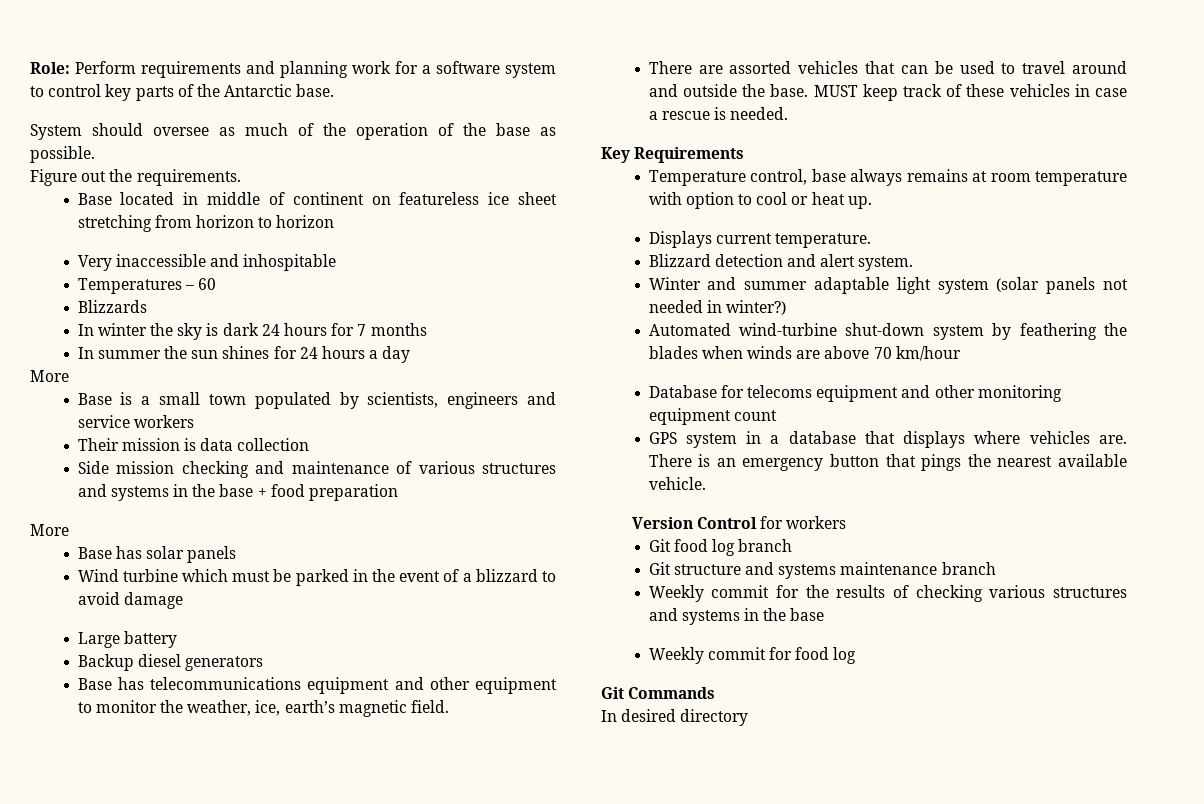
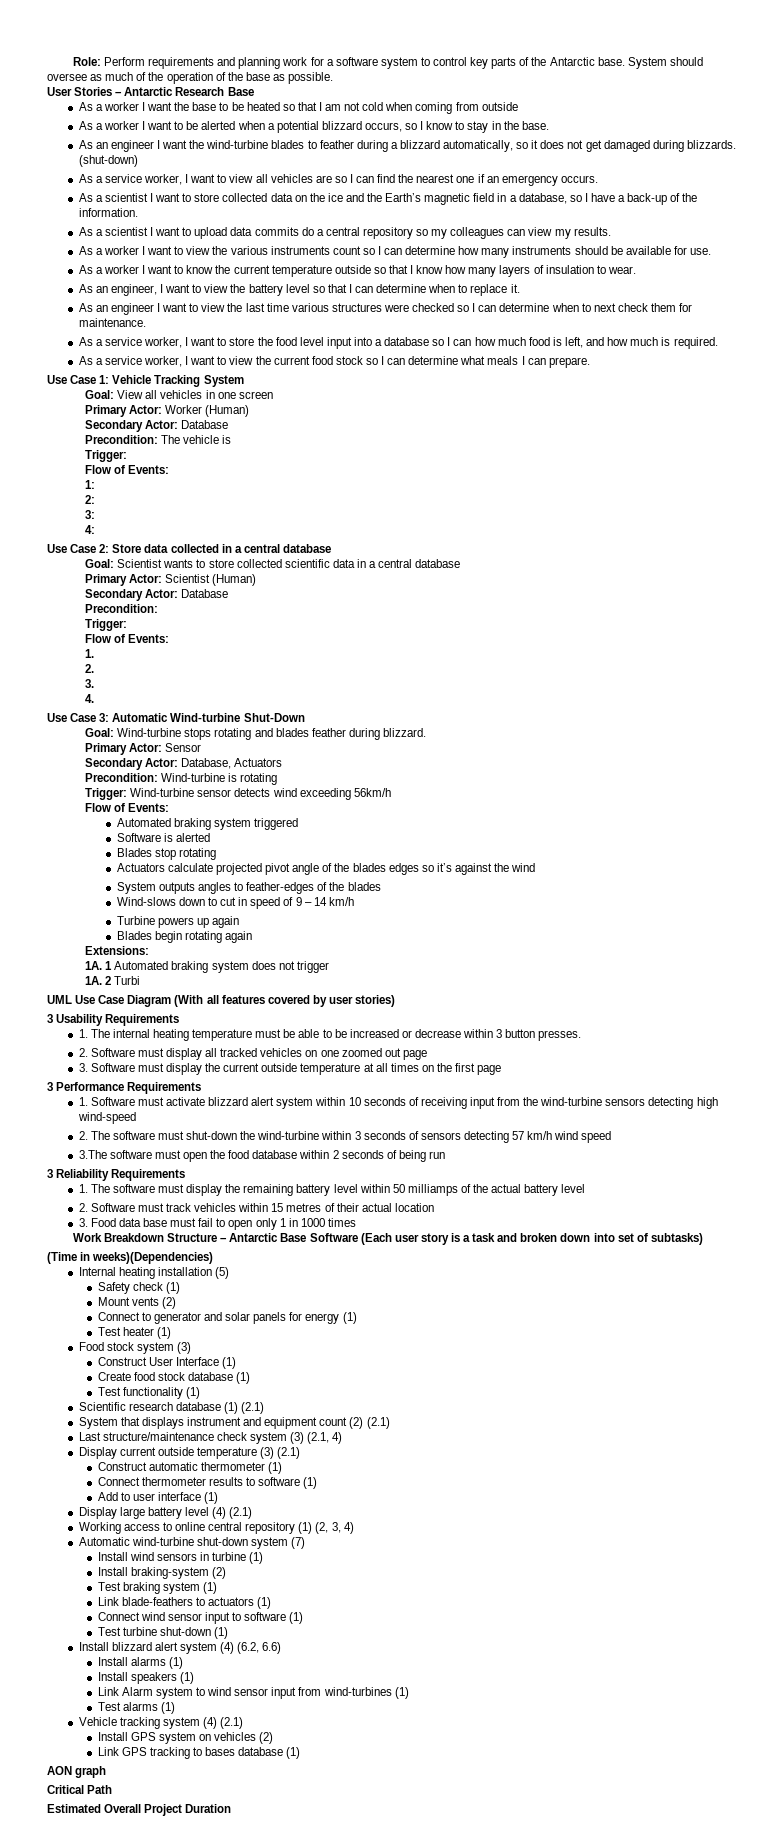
- Role: Perform requirements and planning work for a software system to control key parts of the Antarctic base.
- System should oversee as much of the operation of the base as possible.
+ Role: Perform requirements and planning work for a software system to control key parts of the Antarctic base. System should oversee as much of the operation of the base as possible.
- Figure out the requirements.
- Base located in middle of continent on featureless ice sheet stretching from horizon to horizon
- Very inaccessible and inhospitable
- Temperatures – 60
- Blizzards
- In winter the sky is dark 24 hours for 7 months
- In summer the sun shines for 24 hours a day
- More
- Base is a small town populated by scientists, engineers and service workers
- Their mission is data collection
- Side mission checking and maintenance of various structures and systems in the base + food preparation
- More
- Base has solar panels
- Wind turbine which must be parked in the event of a blizzard to avoid damage
- Large battery
- Backup diesel generators
- Base has telecommunications equipment and other equipment to monitor the weather, ice, earth’s magnetic field.
- There are assorted vehicles that can be used to travel around and outside the base. MUST keep track of these vehicles in case a rescue is needed.
- Key Requirements
- Temperature control, base always remains at room temperature with option to cool or heat up.
- Displays current temperature.
- Blizzard detection and alert system.
- Winter and summer adaptable light system (solar panels not needed in winter?)
- Automated wind-turbine shut-down system by feathering the blades when winds are above 70 km/hour
- Database for telecoms equipment and other monitoring equipment count
- GPS system in a database that displays where vehicles are. There is an emergency button that pings the nearest available vehicle.
- Version Control for workers
- Git food log branch
- Git structure and systems maintenance branch
- Weekly commit for the results of checking various structures and systems in the base
- Weekly commit for food log
- Git Commands
- In desired directory
+ User Stories – Antarctic Research Base
+ As a worker I want the base to be heated so that I am not cold when coming from outside
+ As a worker I want to be alerted when a potential blizzard occurs, so I know to stay in the base.
+ As an engineer I want the wind-turbine blades to feather during a blizzard automatically, so it does not get damaged during blizzards. (shut-down)
+ As a service worker, I want to view all vehicles are so I can find the nearest one if an emergency occurs.
+ As a scientist I want to store collected data on the ice and the Earth’s magnetic field in a database, so I have a back-up of the information.
+ As a scientist I want to upload data commits do a central repository so my colleagues can view my results.
+ As a worker I want to view the various instruments count so I can determine how many instruments should be available for use.
+ As a worker I want to know the current temperature outside so that I know how many layers of insulation to wear.
+ As an engineer, I want to view the battery level so that I can determine when to replace it.
+ As an engineer I want to view the last time various structures were checked so I can determine when to next check them for maintenance.
+ As a service worker, I want to store the food level input into a database so I can how much food is left, and how much is required.
+ As a service worker, I want to view the current food stock so I can determine what meals I can prepare.
+ Use Case 1: Vehicle Tracking System
+ Goal: View all vehicles in one screen
+ Primary Actor: Worker (Human)
+ Secondary Actor: Database
+ Precondition: The vehicle is
+ Trigger:
+ Flow of Events:
+ 1:
+ 2:
+ 3:
+ 4:
+ Use Case 2: Store data collected in a central database
+ Goal: Scientist wants to store collected scientific data in a central database
+ Primary Actor: Scientist (Human)
+ Secondary Actor: Database
+ Precondition:
+ Trigger:
+ Flow of Events:
+ 1.
+ 2.
+ 3.
+ 4.
+ Use Case 3: Automatic Wind-turbine Shut-Down
+ Goal: Wind-turbine stops rotating and blades feather during blizzard.
+ Primary Actor: Sensor
+ Secondary Actor: Database, Actuators
+ Precondition: Wind-turbine is rotating
+ Trigger: Wind-turbine sensor detects wind exceeding 56km/h
+ Flow of Events:
+ Automated braking system triggered
+ Software is alerted
+ Blades stop rotating
+ Actuators calculate projected pivot angle of the blades edges so it’s against the wind
+ System outputs angles to feather-edges of the blades
+ Wind-slows down to cut in speed of 9 – 14 km/h
+ Turbine powers up again
+ Blades begin rotating again
+ Extensions:
+ 1A. 1 Automated braking system does not trigger
+ 1A. 2 Turbi
+ UML Use Case Diagram (With all features covered by user stories)
+ 3 Usability Requirements
+ 1. The internal heating temperature must be able to be increased or decrease within 3 button presses.
+ 2. Software must display all tracked vehicles on one zoomed out page
+ 3. Software must display the current outside temperature at all times on the first page
+ 3 Performance Requirements
+ 1. Software must activate blizzard alert system within 10 seconds of receiving input from the wind-turbine sensors detecting high wind-speed
+ 2. The software must shut-down the wind-turbine within 3 seconds of sensors detecting 57 km/h wind speed
+ 3.The software must open the food database within 2 seconds of being run
+ 3 Reliability Requirements
+ 1. The software must display the remaining battery level within 50 milliamps of the actual battery level
+ 2. Software must track vehicles within 15 metres of their actual location
+ 3. Food data base must fail to open only 1 in 1000 times
+ Work Breakdown Structure – Antarctic Base Software (Each user story is a task and broken down into set of subtasks)
+ (Time in weeks)(Dependencies)
+ Internal heating installation (5)
+ Safety check (1)
+ Mount vents (2)
+ Connect to generator and solar panels for energy (1)
+ Test heater (1)
+ Food stock system (3)
+ Construct User Interface (1)
+ Create food stock database (1)
+ Test functionality (1)
+ Scientific research database (1) (2.1)
+ System that displays instrument and equipment count (2) (2.1)
+ Last structure/maintenance check system (3) (2.1, 4)
+ Display current outside temperature (3) (2.1)
+ Construct automatic thermometer (1)
+ Connect thermometer results to software (1)
+ Add to user interface (1)
+ Display large battery level (4) (2.1)
+ Working access to online central repository (1) (2, 3, 4)
+ Automatic wind-turbine shut-down system (7)
+ Install wind sensors in turbine (1)
+ Install braking-system (2)
+ Test braking system (1)
+ Link blade-feathers to actuators (1)
+ Connect wind sensor input to software (1)
+ Test turbine shut-down (1)
+ Install blizzard alert system (4) (6.2, 6.6)
+ Install alarms (1)
+ Install speakers (1)
+ Link Alarm system to wind sensor input from wind-turbines (1)
+ Test alarms (1)
+ Vehicle tracking system (4) (2.1)
+ Install GPS system on vehicles (2)
+ Link GPS tracking to bases database (1)
+ AON graph
+ Critical Path
+ Estimated Overall Project Duration

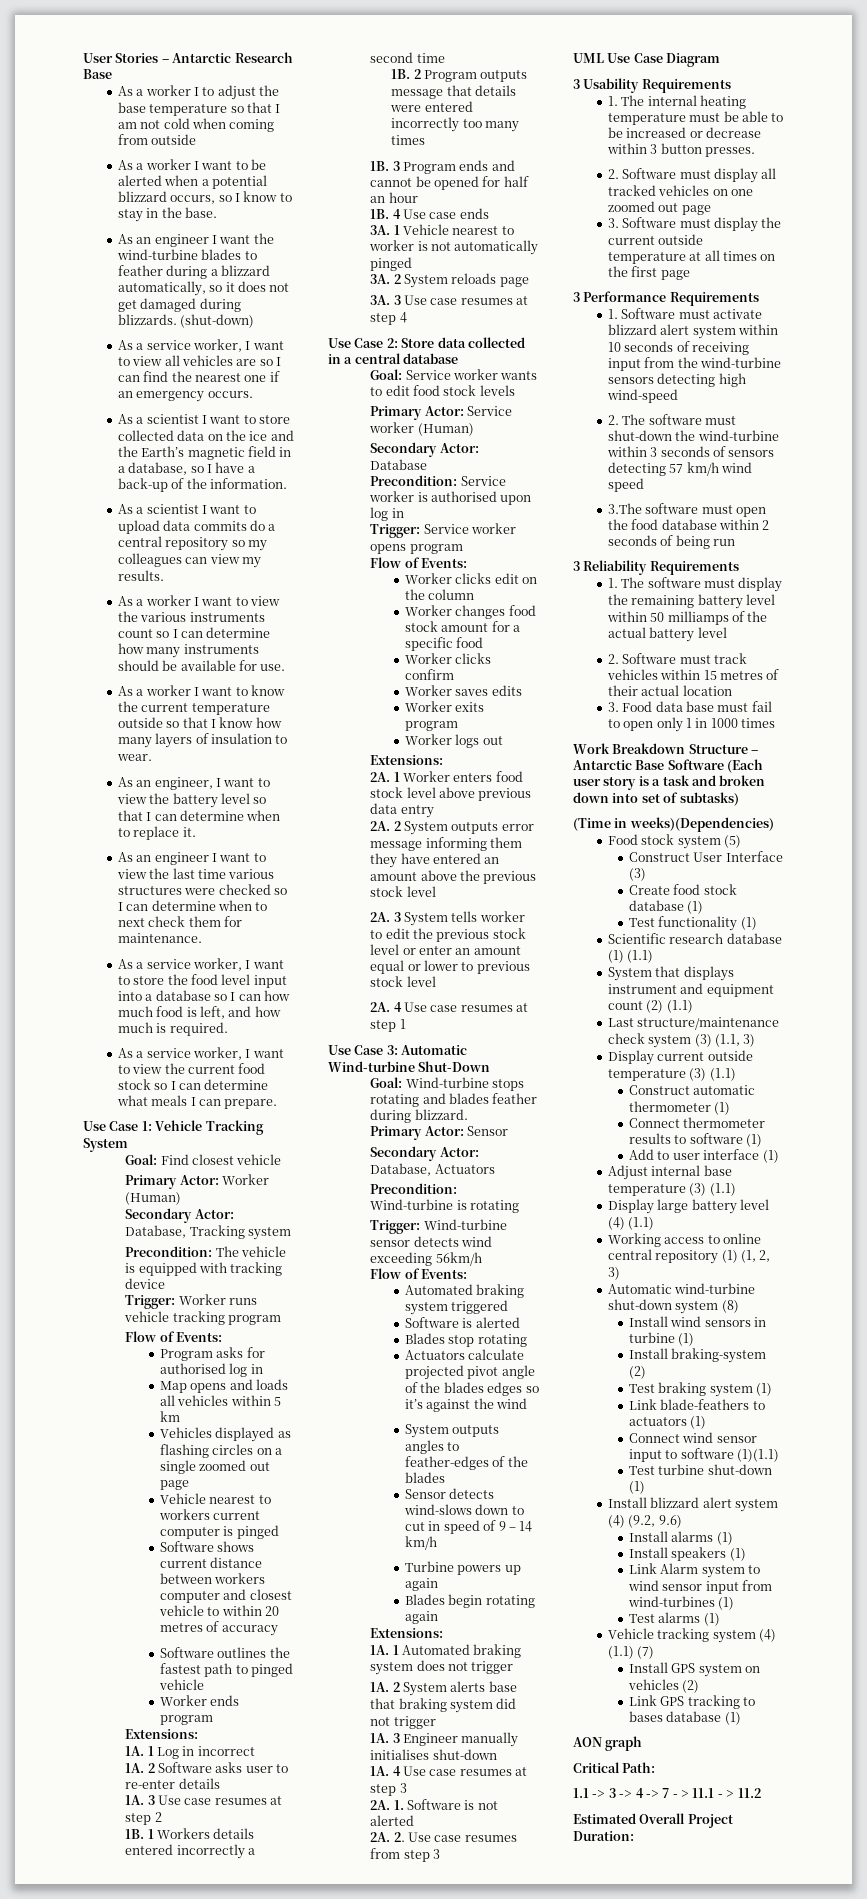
- Role: Perform requirements and planning work for a software system to control key parts of the Antarctic base. System should oversee as much of the operation of the base as possible.
- As a worker I want the base to be heated so that I am not cold when coming from outside
+ As a worker I to adjust the base temperature so that I am not cold when coming from outside
- Goal: View all vehicles in one screen
+ Goal: Find closest vehicle
  Primary Actor: Worker (Human)
- Secondary Actor: Database
+ Secondary Actor: Database, Tracking system
- Precondition: The vehicle is
- Trigger:
+ Precondition: The vehicle is equipped with tracking device
+ Trigger: Worker runs vehicle tracking program
  Flow of Events:
- 1:
- 2:
- 3:
- 4:
+ Program asks for authorised log in
+ Map opens and loads all vehicles within 5 km
+ Vehicles displayed as flashing circles on a single zoomed out page
+ Vehicle nearest to workers current computer is pinged
+ Software shows current distance between workers computer and closest vehicle to within 20 metres of accuracy
+ Software outlines the fastest path to pinged vehicle
+ Worker ends program
+ Extensions:
+ 1A. 1 Log in incorrect
+ 1A. 2 Software asks user to re-enter details
+ 1A. 3 Use case resumes at step 2
+ 1B. 1 Workers details entered incorrectly a second time
+ 1B. 2 Program outputs message that details were entered incorrectly too many times
+ 1B. 3 Program ends and cannot be opened for half an hour
+ 1B. 4 Use case ends
+ 3A. 1 Vehicle nearest to worker is not automatically pinged
+ 3A. 2 System reloads page
+ 3A. 3 Use case resumes at step 4
- Goal: Scientist wants to store collected scientific data in a central database
- Primary Actor: Scientist (Human)
+ Goal: Service worker wants to edit food stock levels
+ Primary Actor: Service worker (Human)
  Secondary Actor: Database
- Precondition:
- Trigger:
+ Precondition: Service worker is authorised upon log in
+ Trigger: Service worker opens program
  Flow of Events:
- 1.
- 2.
- 3.
- 4.
+ Worker clicks edit on the column
+ Worker changes food stock amount for a specific food
+ Worker clicks confirm
+ Worker saves edits
+ Worker exits program
+ Worker logs out
+ Extensions:
+ 2A. 1 Worker enters food stock level above previous data entry
+ 2A. 2 System outputs error message informing them they have entered an amount above the previous stock level
+ 2A. 3 System tells worker to edit the previous stock level or enter an amount equal or lower to previous stock level
+ 2A. 4 Use case resumes at step 1
- Wind-slows down to cut in speed of 9 – 14 km/h
+ Sensor detects wind-slows down to cut in speed of 9 – 14 km/h
- 2 Turbi
- UML Use Case Diagram (With all features covered by user stories)
+ 2 System alerts base that braking system did not trigger
+ 1A. 3 Engineer manually initialises shut-down
+ 1A. 4 Use case resumes at step 3
+ 2A. 1. Software is not alerted
+ 2A. 2. Use case resumes from step 3
+ UML Use Case Diagram
- Internal heating installation (5)
- Safety check (1)
- Mount vents (2)
- Connect to generator and solar panels for energy (1)
- Test heater (1)
- Food stock system (3)
+ Food stock system (5)
- Construct User Interface (1)
+ Construct User Interface (3)
- Scientific research database (1) (2.1)
+ Scientific research database (1) (1.1)
- System that displays instrument and equipment count (2) (2.1)
+ System that displays instrument and equipment count (2) (1.1)
- Last structure/maintenance check system (3) (2.1, 4)
+ Last structure/maintenance check system (3) (1.1, 3)
- Display current outside temperature (3) (2.1)
+ Display current outside temperature (3) (1.1)
+ Adjust internal base temperature (3) (1.1)
- Display large battery level (4) (2.1)
+ Display large battery level (4) (1.1)
- Working access to online central repository (1) (2, 3, 4)
+ Working access to online central repository (1) (1, 2, 3)
- Automatic wind-turbine shut-down system (7)
+ Automatic wind-turbine shut-down system (8)
- Connect wind sensor input to software (1)
+ Connect wind sensor input to software (1)(1.1)
- Install blizzard alert system (4) (6.2, 6.6)
+ Install blizzard alert system (4) (9.2, 9.6)
- Vehicle tracking system (4) (2.1)
+ Vehicle tracking system (4) (1.1) (7)
- Critical Path
+ Critical Path:
+ 1.1 -> 3 -> 4 -> 7 - > 11.1 - > 11.2
- Estimated Overall Project Duration
+ Estimated Overall Project Duration:

